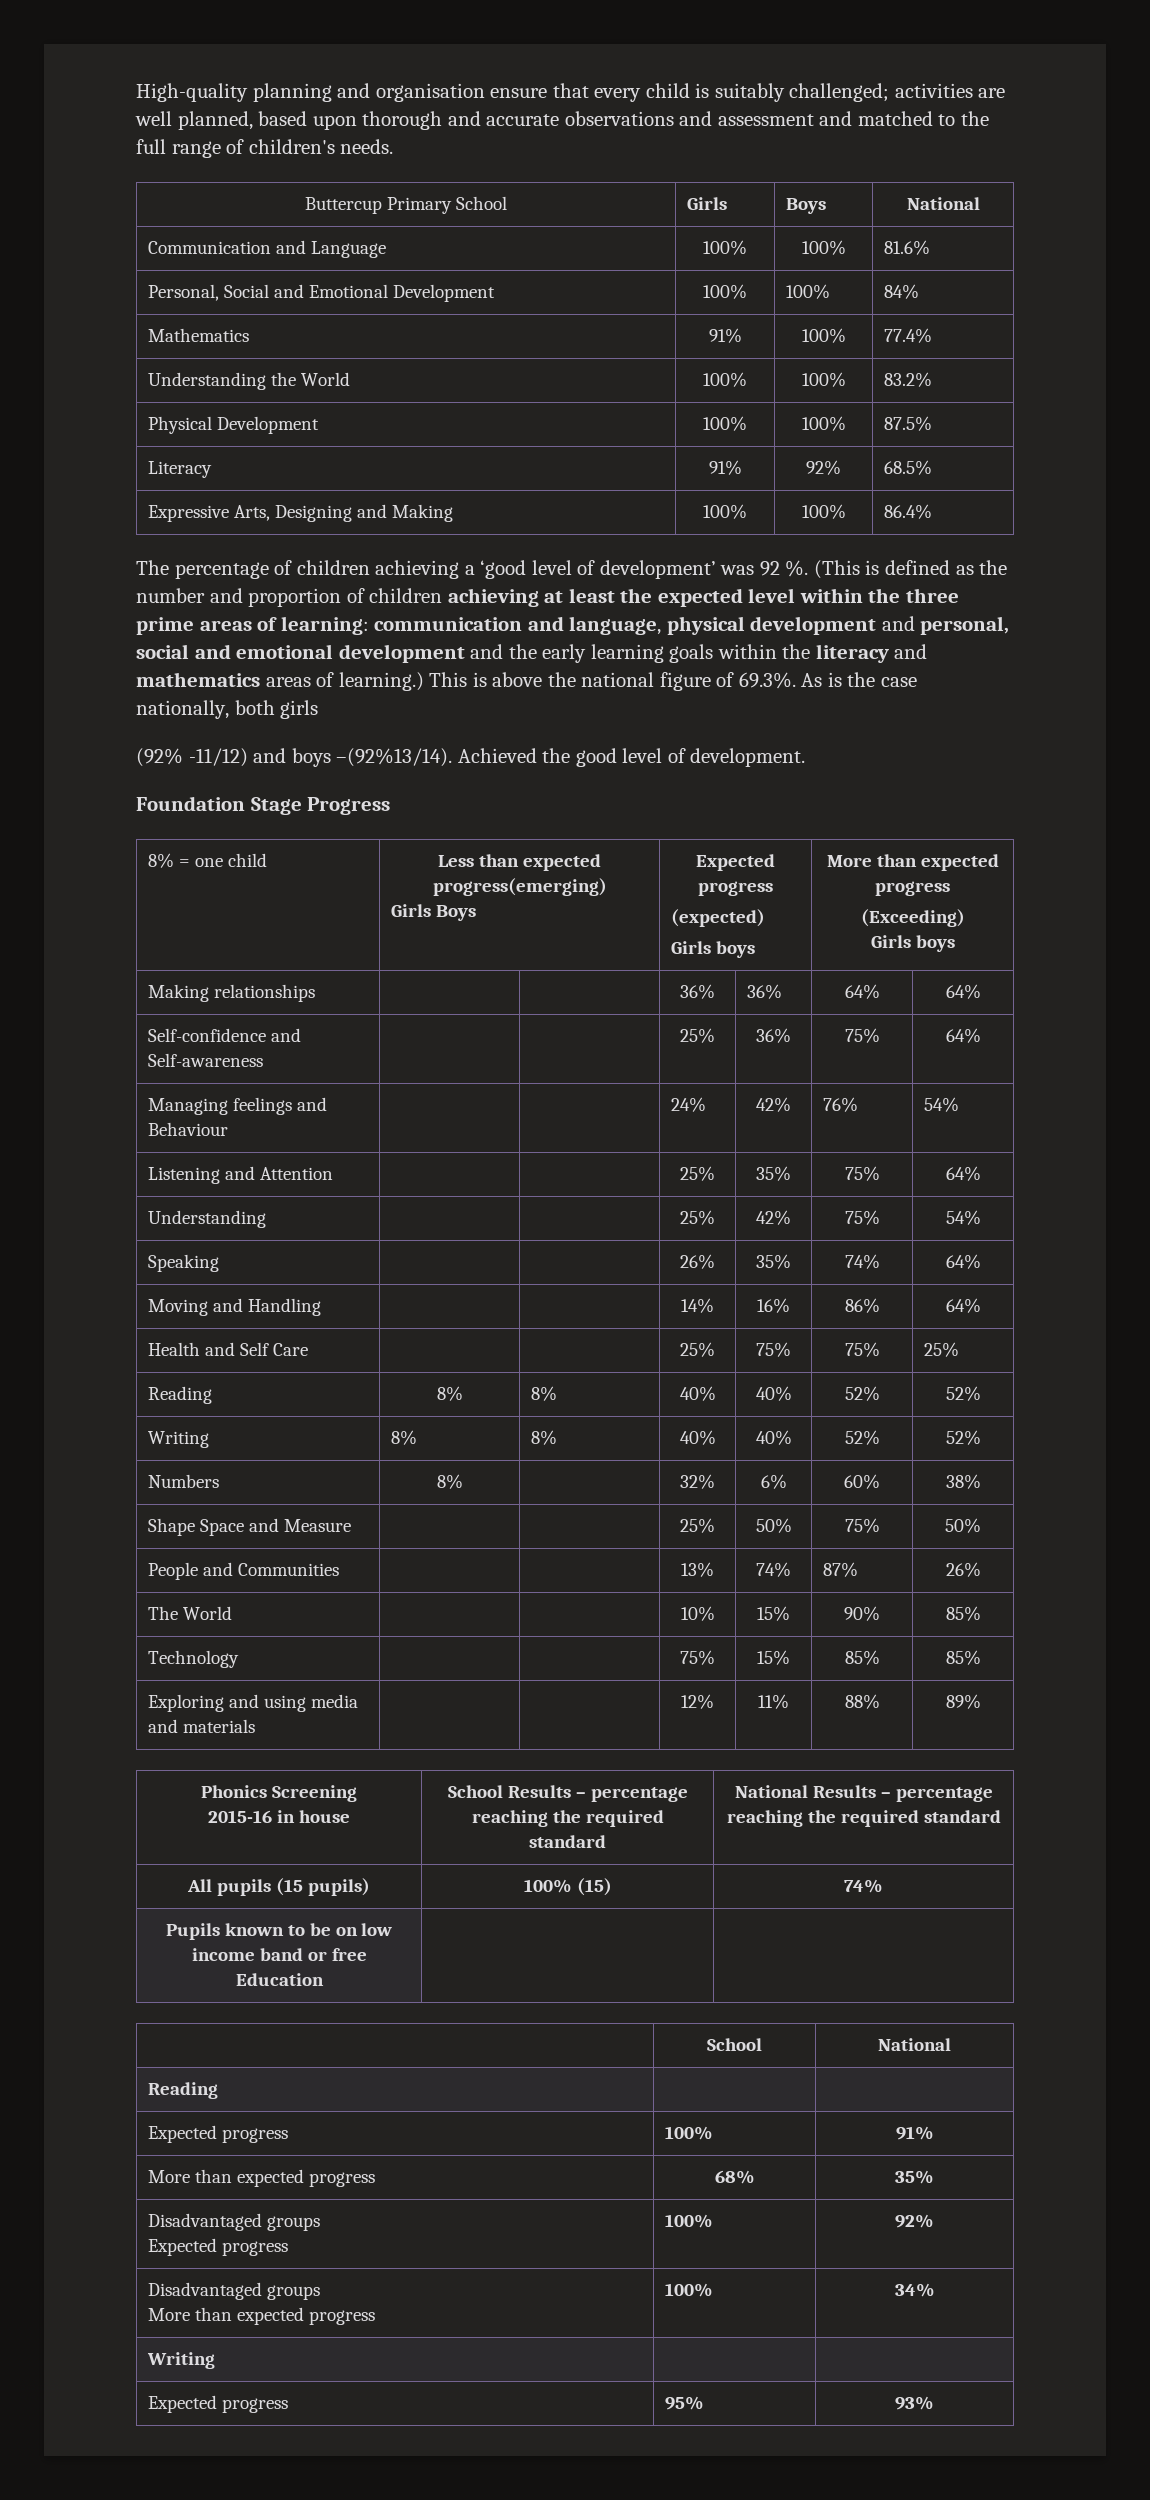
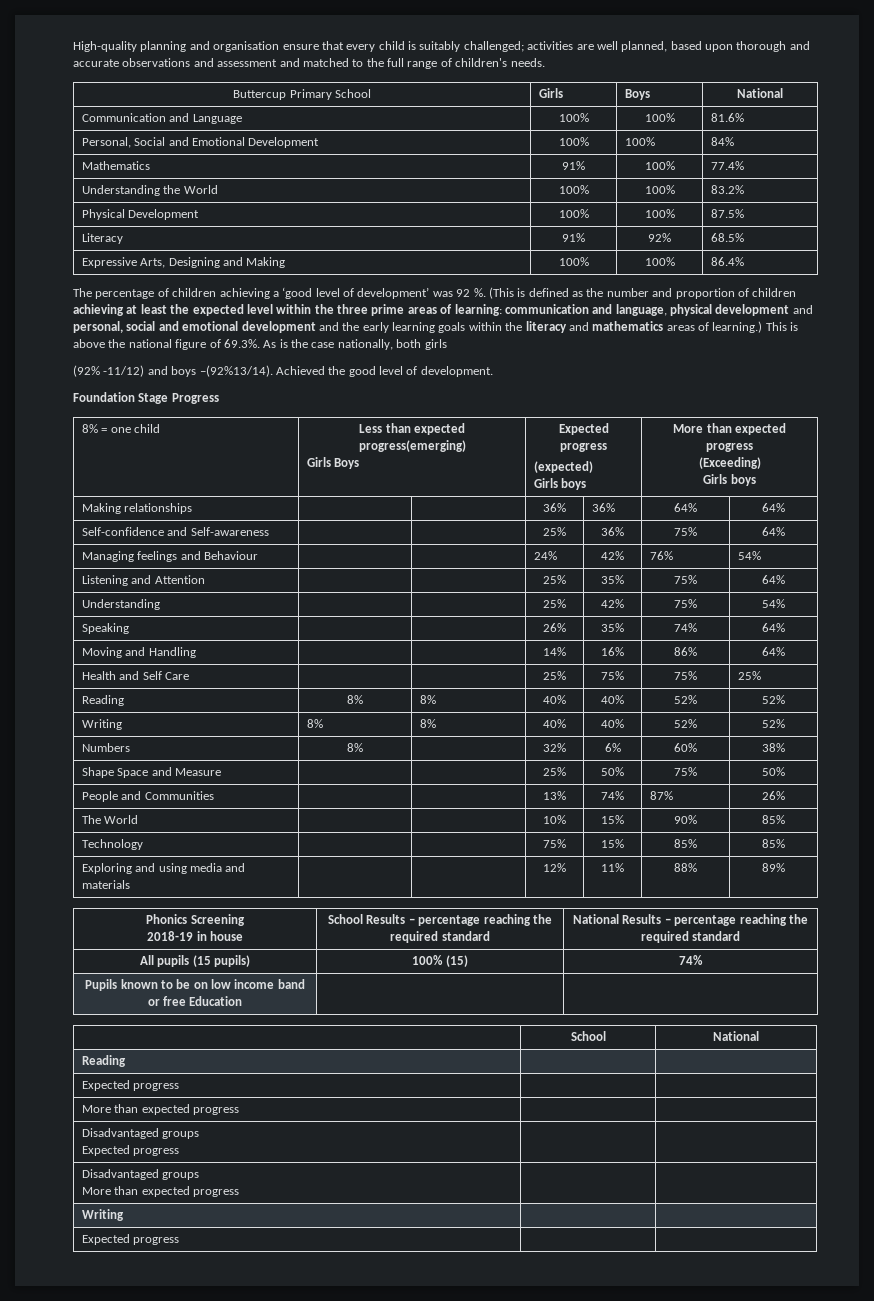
  Phonics Screening
- 2015-16 in house | School Results – percentage reaching the required standard | National Results – percentage reaching the required standard
+ 2018-19 in house | School Results – percentage reaching the required standard | National Results – percentage reaching the required standard
  Reading | |
- Expected progress | 100% | 91%
- More than expected progress | 68% | 35%
+ Expected progress | |
+ More than expected progress | |
  Disadvantaged groups
- Expected progress | 100% | 92%
+ Expected progress | |
  Disadvantaged groups
- More than expected progress | 100% | 34%
+ More than expected progress | |
  Writing | |
- Expected progress | 95% | 93%
+ Expected progress | |

